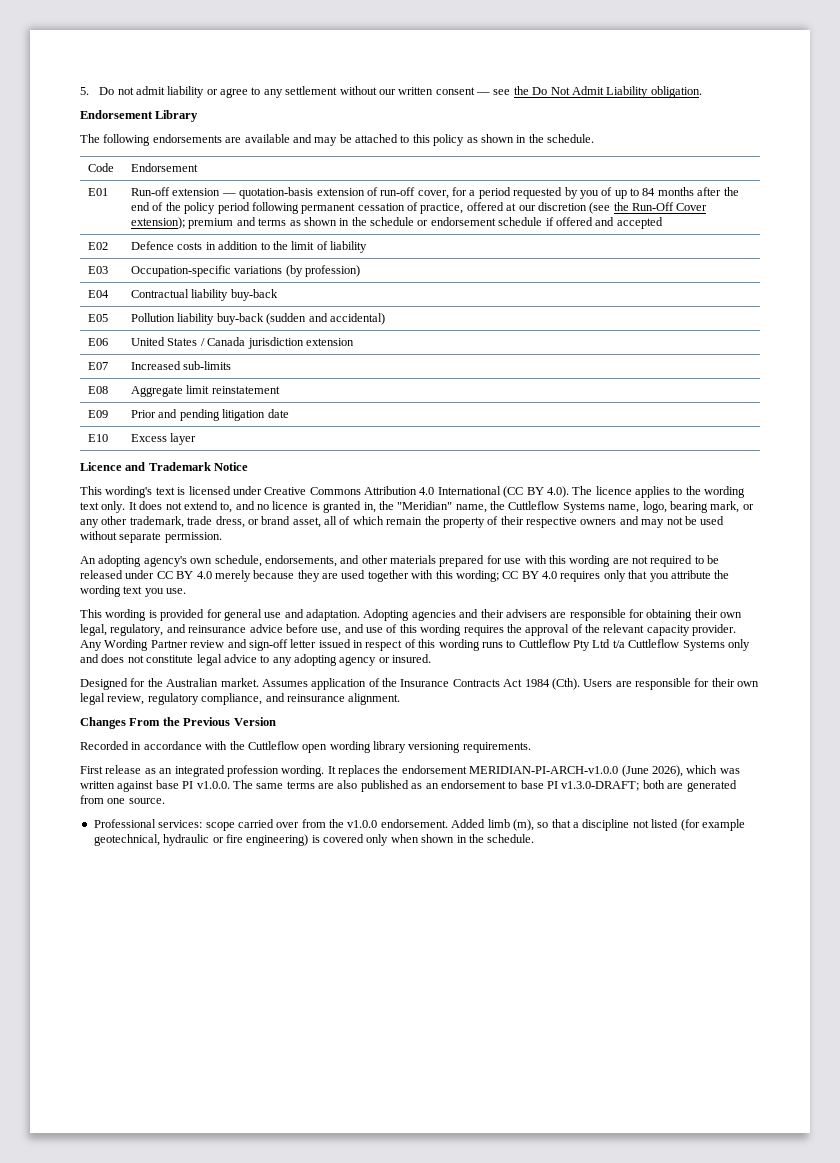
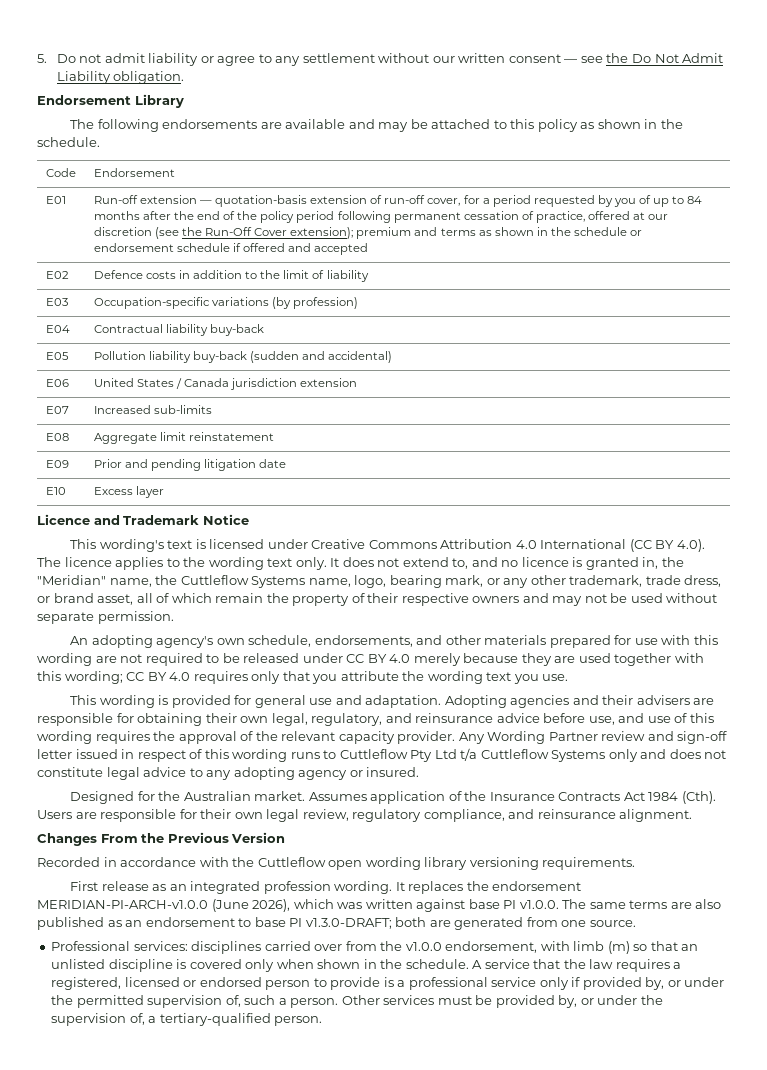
- Professional services: scope carried over from the v1.0.0 endorsement. Added limb (m), so that a discipline not listed (for example geotechnical, hydraulic or fire engineering) is covered only when shown in the schedule.
+ Professional services: disciplines carried over from the v1.0.0 endorsement, with limb (m) so that an unlisted discipline is covered only when shown in the schedule.
+ A service that the law requires a registered, licensed or endorsed person to provide is a professional service only if provided by, or under the permitted supervision of, such a person. Other services must be provided by, or under the supervision of, a tertiary-qualified person.

